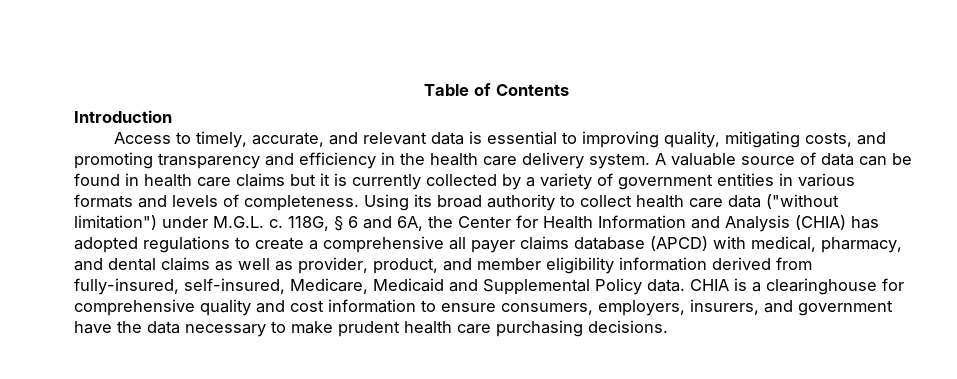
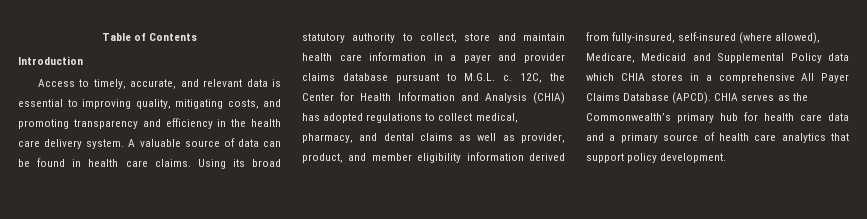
- A valuable source of data can be found in health care claims but it is currently collected by a variety of government entities in various formats and levels of completeness.
+ A valuable source of data can be found in health care claims.
- Using its broad authority to collect health care data ("without limitation") under M.G.L. c. 118G, § 6 and 6A, the Center for Health Information and Analysis (CHIA) has adopted regulations to create a comprehensive all payer claims database (APCD) with medical, pharmacy, and dental claims as well as provider, product, and member eligibility information derived from fully-insured, self-insured, Medicare, Medicaid and Supplemental Policy data. CHIA is a clearinghouse for comprehensive quality and cost information to ensure consumers, employers, insurers, and government have the data necessary to make prudent health care purchasing decisions.
+ Using its broad statutory authority to collect, store and maintain health care information in a payer and provider claims database pursuant to M.G.L. c. 12C, the Center for Health Information and Analysis (CHIA) has adopted regulations to collect medical, pharmacy, and dental claims as well as provider, product, and member eligibility information derived from fully-insured, self-insured (where allowed), Medicare, Medicaid and Supplemental Policy data which CHIA stores in a comprehensive All Payer Claims Database (APCD). CHIA serves as the Commonwealth’s primary hub for health care data and a primary source of health care analytics that support policy development.

